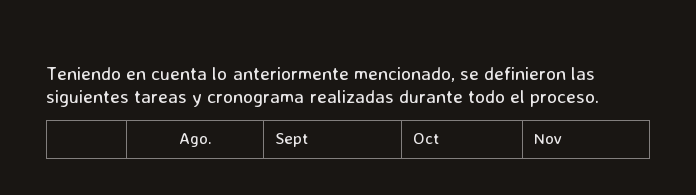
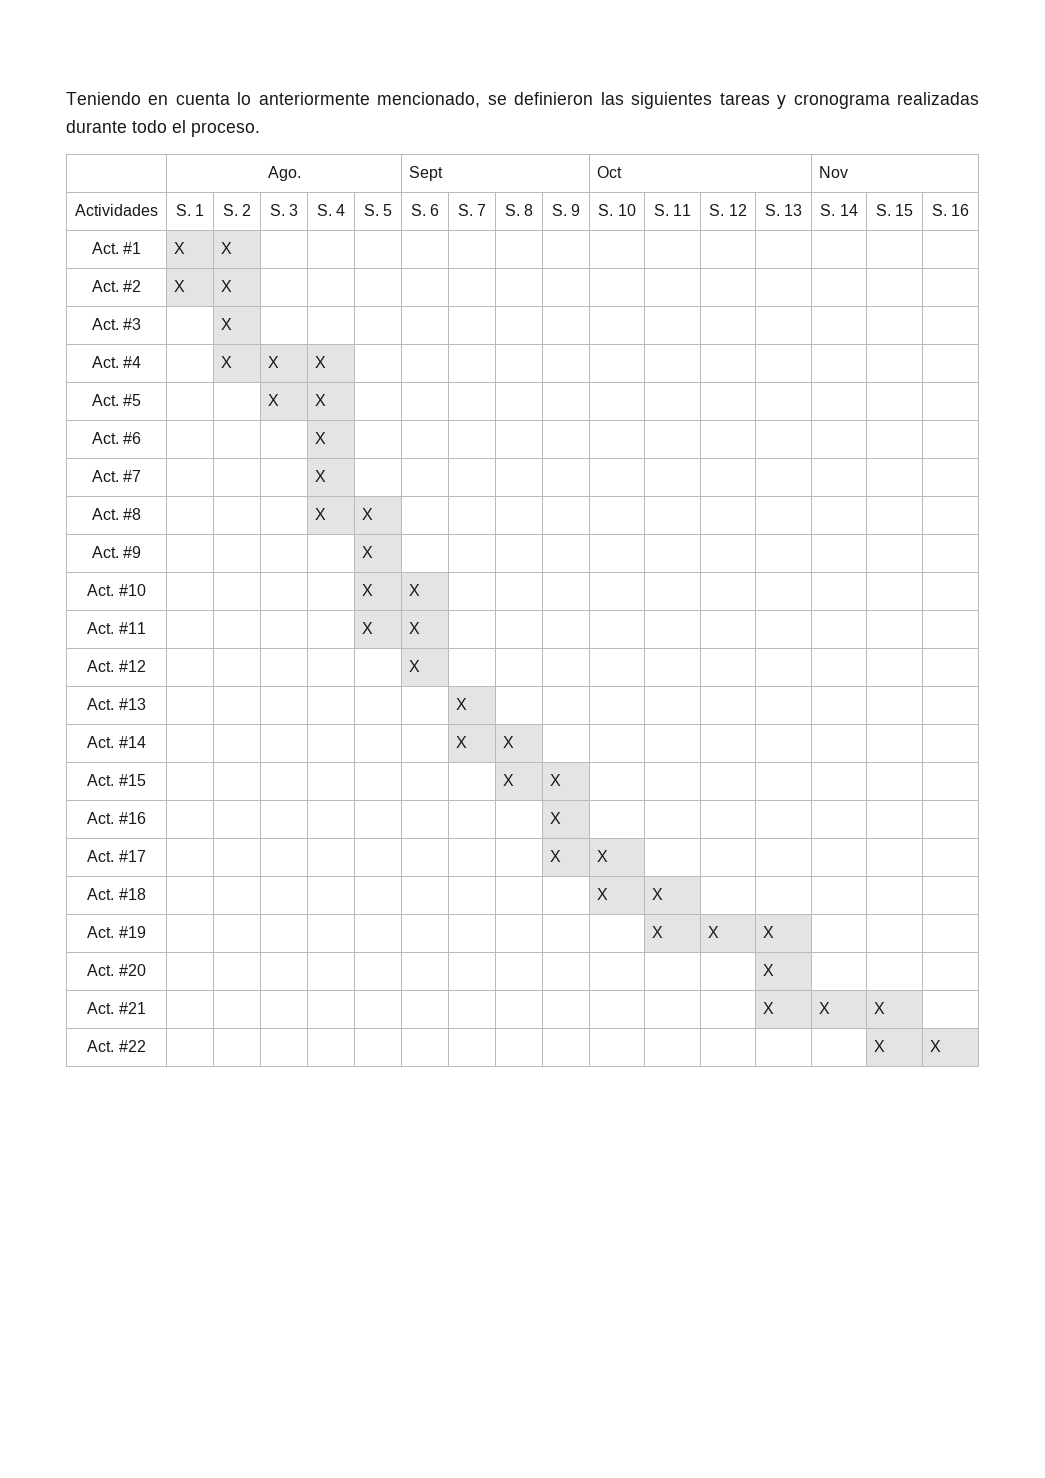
+ Actividades | S. 1 | S. 2 | S. 3 | S. 4 | S. 5 | S. 6 | S. 7 | S. 8 | S. 9 | S. 10 | S. 11 | S. 12 | S. 13 | S. 14 | S. 15 | S. 16
+ Act. #1 | X | X | | | | | | | | | | | | | |
+ Act. #2 | X | X | | | | | | | | | | | | | |
+ Act. #3 | | X | | | | | | | | | | | | | |
+ Act. #4 | | X | X | X | | | | | | | | | | | |
+ Act. #5 | | | X | X | | | | | | | | | | | |
+ Act. #6 | | | | X | | | | | | | | | | | |
+ Act. #7 | | | | X | | | | | | | | | | | |
+ Act. #8 | | | | X | X | | | | | | | | | | |
+ Act. #9 | | | | | X | | | | | | | | | | |
+ Act. #10 | | | | | X | X | | | | | | | | | |
+ Act. #11 | | | | | X | X | | | | | | | | | |
+ Act. #12 | | | | | | X | | | | | | | | | |
+ Act. #13 | | | | | | | X | | | | | | | | |
+ Act. #14 | | | | | | | X | X | | | | | | | |
+ Act. #15 | | | | | | | | X | X | | | | | | |
+ Act. #16 | | | | | | | | | X | | | | | | |
+ Act. #17 | | | | | | | | | X | X | | | | | |
+ Act. #18 | | | | | | | | | | X | X | | | | |
+ Act. #19 | | | | | | | | | | | X | X | X | | |
+ Act. #20 | | | | | | | | | | | | | X | | |
+ Act. #21 | | | | | | | | | | | | | X | X | X |
+ Act. #22 | | | | | | | | | | | | | | | X | X

